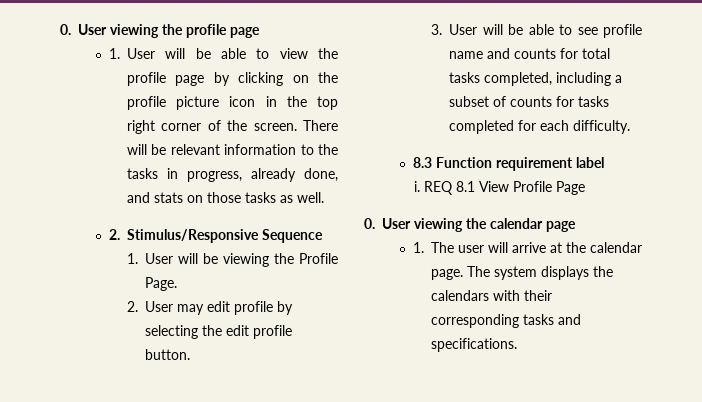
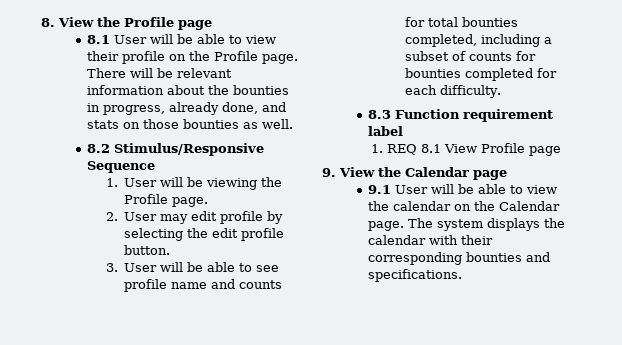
- 0. User viewing the profile page
- 1. User will be able to view the profile page by clicking on the profile picture icon in the top right corner of the screen.
+ 8. View the Profile page
+ 8.1 User will be able to view their profile on the Profile page.
- There will be relevant information to the tasks in progress, already done, and stats on those tasks as well.
+ There will be relevant information about the bounties in progress, already done, and stats on those bounties as well.
- 2. Stimulus/Responsive Sequence
+ 8.2 Stimulus/Responsive Sequence
- 1. User will be viewing the Profile Page.
+ 1. User will be viewing the Profile page.
- 3. User will be able to see profile name and counts for total tasks completed, including a subset of counts for tasks completed for each difficulty.
+ 3. User will be able to see profile name and counts for total bounties completed, including a subset of counts for bounties completed for each difficulty.
- i. REQ 8.1 View Profile Page
- 0. User viewing the calendar page
- 1. The user will arrive at the calendar page.
+ 1. REQ 8.1 View Profile page
+ 9. View the Calendar page
+ 9.1 User will be able to view the calendar on the Calendar page.
- The system displays the calendars with their corresponding tasks and specifications.
+ The system displays the calendar with their corresponding bounties and specifications.

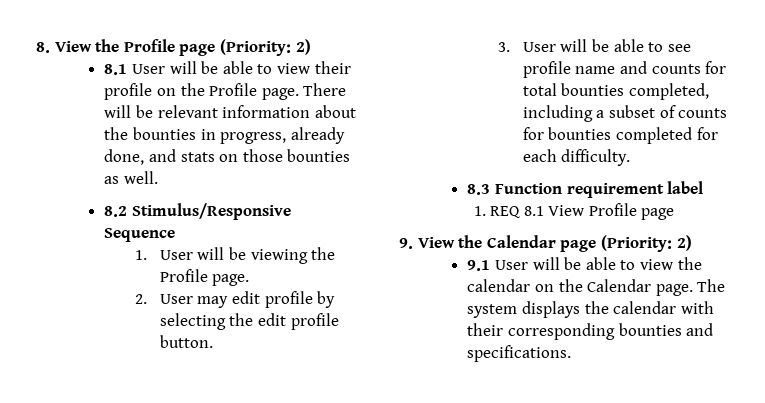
- 8. View the Profile page
+ 8. View the Profile page (Priority: 2)
- 9. View the Calendar page
+ 9. View the Calendar page (Priority: 2)

